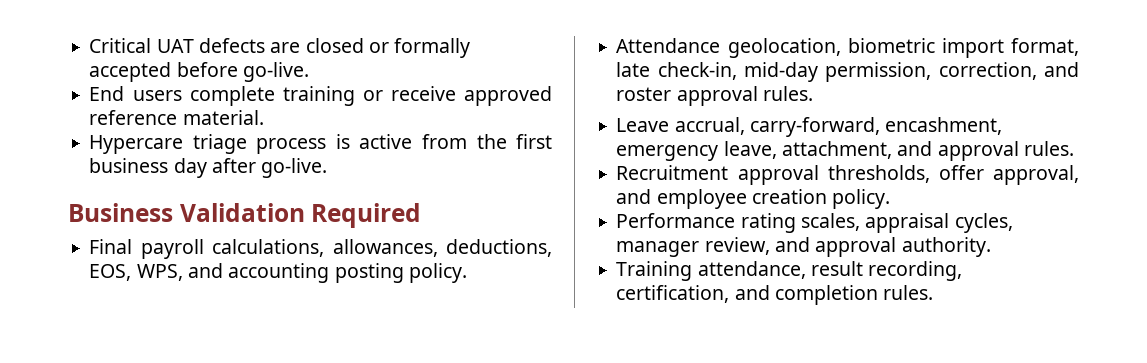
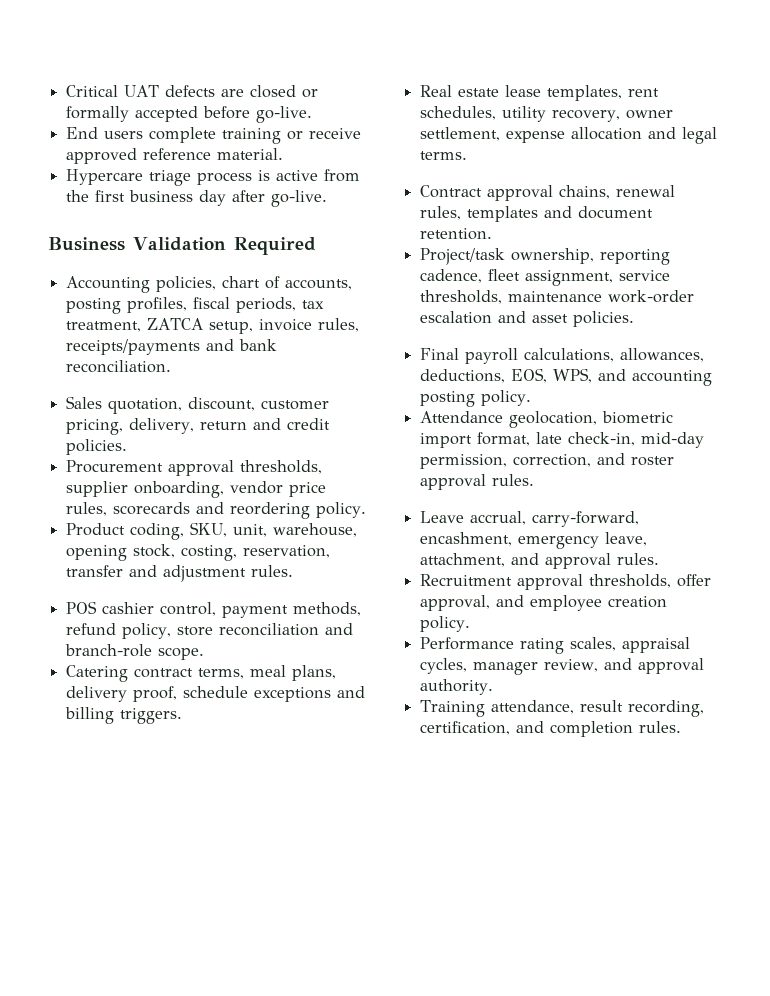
+ Accounting policies, chart of accounts, posting profiles, fiscal periods, tax treatment, ZATCA setup, invoice rules, receipts/payments and bank reconciliation.
+ Sales quotation, discount, customer pricing, delivery, return and credit policies.
+ Procurement approval thresholds, supplier onboarding, vendor price rules, scorecards and reordering policy.
+ Product coding, SKU, unit, warehouse, opening stock, costing, reservation, transfer and adjustment rules.
+ POS cashier control, payment methods, refund policy, store reconciliation and branch-role scope.
+ Catering contract terms, meal plans, delivery proof, schedule exceptions and billing triggers.
+ Real estate lease templates, rent schedules, utility recovery, owner settlement, expense allocation and legal terms.
+ Contract approval chains, renewal rules, templates and document retention.
+ Project/task ownership, reporting cadence, fleet assignment, service thresholds, maintenance work-order escalation and asset policies.

